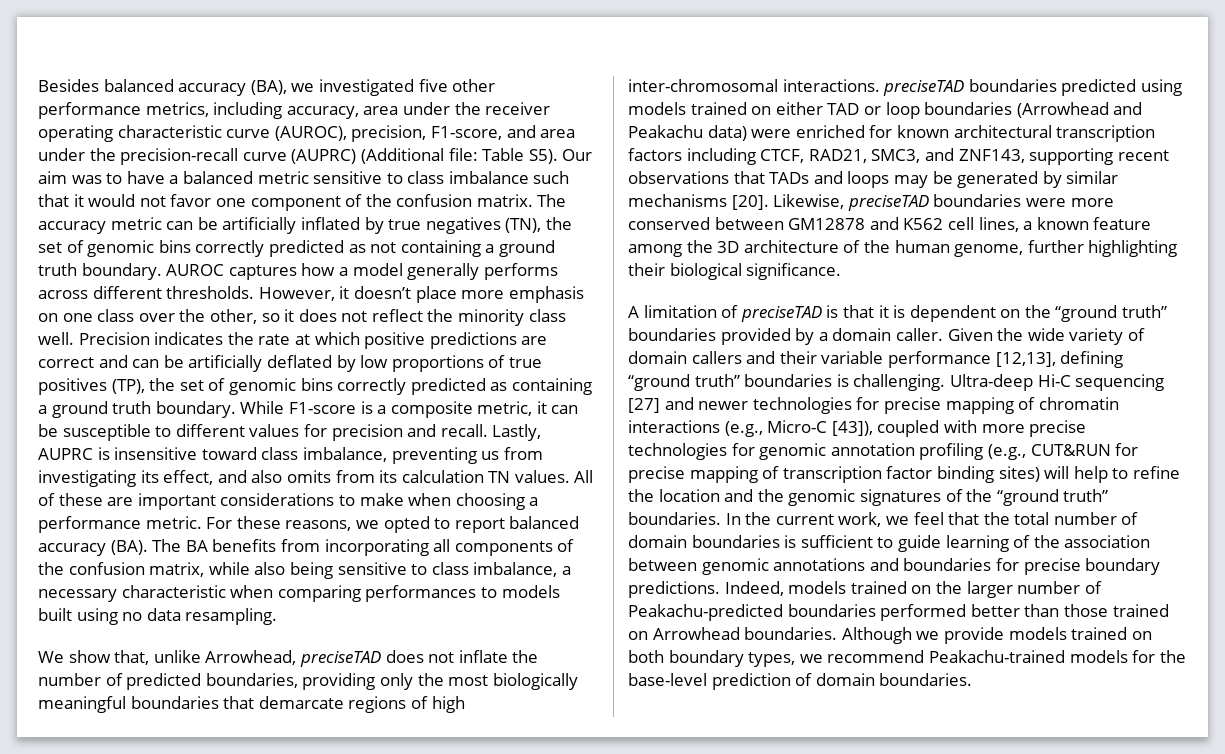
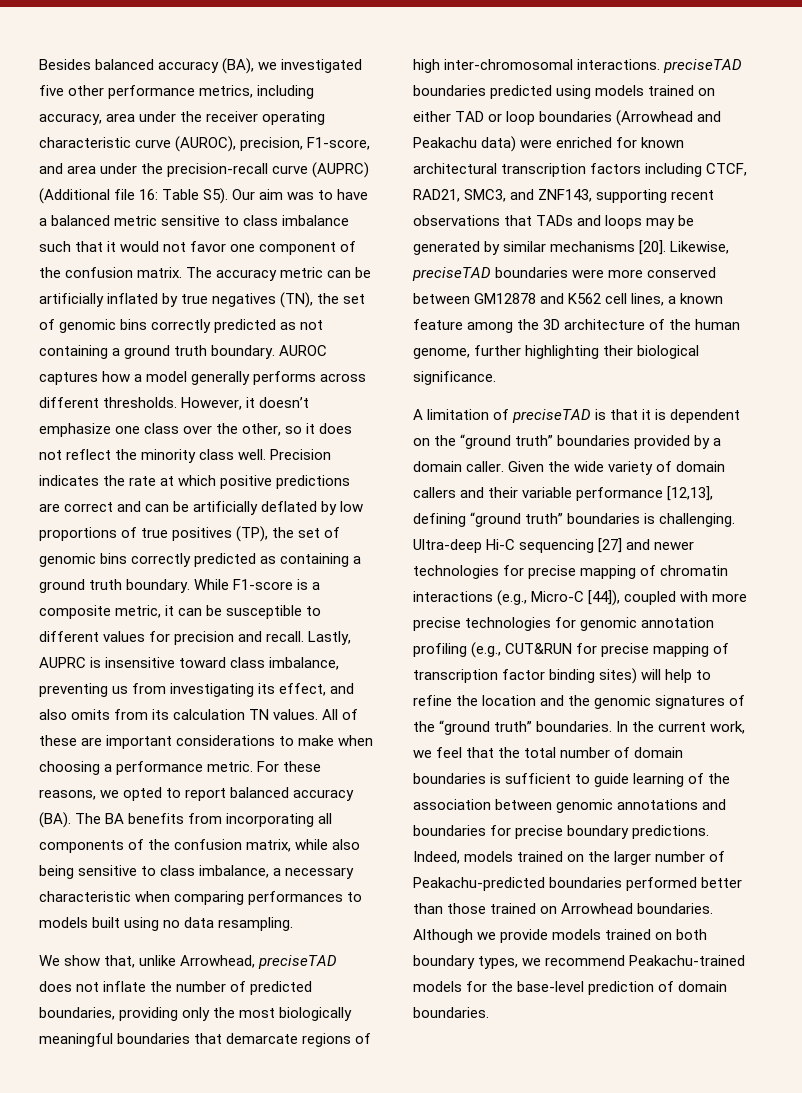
- Besides balanced accuracy (BA), we investigated five other performance metrics, including accuracy, area under the receiver operating characteristic curve (AUROC), precision, F1-score, and area under the precision-recall curve (AUPRC) (Additional file: Table S5). Our aim was to have a balanced metric sensitive to class imbalance such that it would not favor one component of the confusion matrix.
+ Besides balanced accuracy (BA), we investigated five other performance metrics, including accuracy, area under the receiver operating characteristic curve (AUROC), precision, F1-score, and area under the precision-recall curve (AUPRC) (Additional file 16: Table S5). Our aim was to have a balanced metric sensitive to class imbalance such that it would not favor one component of the confusion matrix.
- However, it doesn’t place more emphasis on one class over the other, so it does not reflect the minority class well.
+ However, it doesn’t emphasize one class over the other, so it does not reflect the minority class well.
- Ultra-deep Hi-C sequencing [27] and newer technologies for precise mapping of chromatin interactions (e.g., Micro-C [43]), coupled with more precise technologies for genomic annotation profiling (e.g., CUT&RUN for precise mapping of transcription factor binding sites) will help to refine the location and the genomic signatures of the “ground truth” boundaries.
+ Ultra-deep Hi-C sequencing [27] and newer technologies for precise mapping of chromatin interactions (e.g., Micro-C [44]), coupled with more precise technologies for genomic annotation profiling (e.g., CUT&RUN for precise mapping of transcription factor binding sites) will help to refine the location and the genomic signatures of the “ground truth” boundaries.

